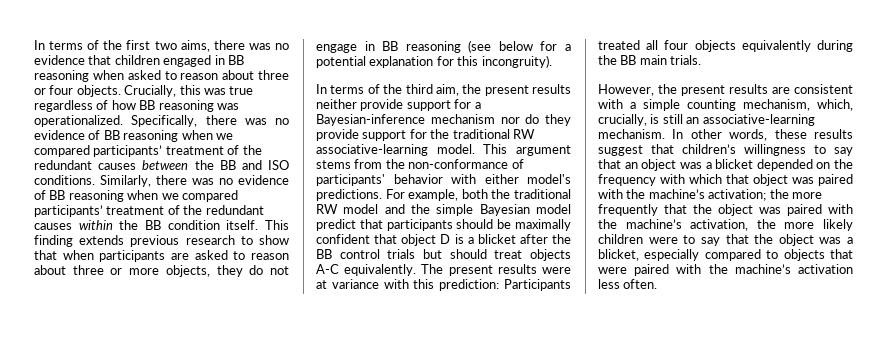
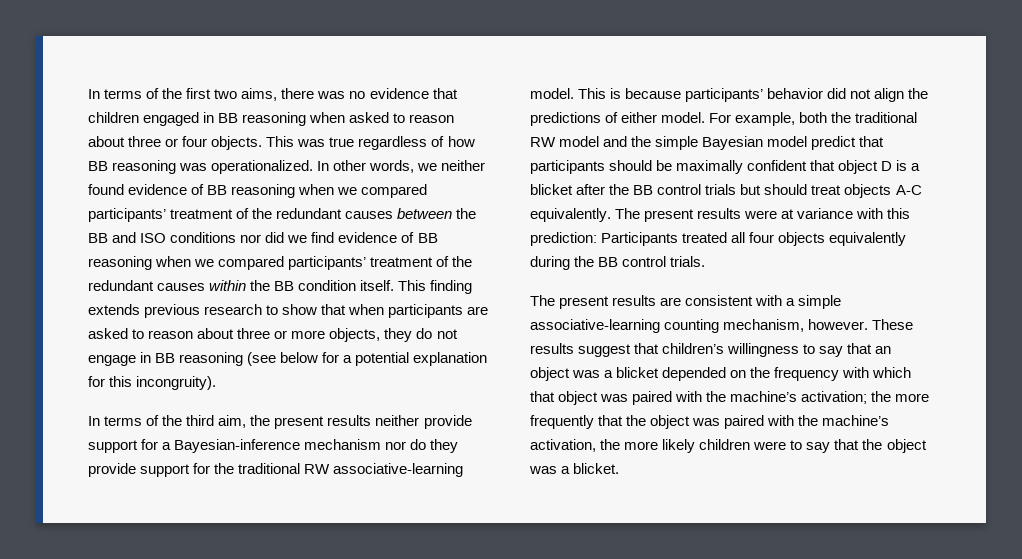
- Crucially, this was true regardless of how BB reasoning was operationalized.
+ This was true regardless of how BB reasoning was operationalized.
- Specifically, there was no evidence of BB reasoning when we compared participants’ treatment of the redundant causes between the BB and ISO conditions. Similarly, there was no evidence of BB reasoning when we compared participants’ treatment of the redundant causes within the BB condition itself.
+ In other words, we neither found evidence of BB reasoning when we compared participants’ treatment of the redundant causes between the BB and ISO conditions nor did we find evidence of BB reasoning when we compared participants’ treatment of the redundant causes within the BB condition itself.
- This argument stems from the non-conformance of participants' behavior with either model's predictions.
+ This is because participants’ behavior did not align the predictions of either model.
- The present results were at variance with this prediction: Participants treated all four objects equivalently during the BB main trials.
+ The present results were at variance with this prediction: Participants treated all four objects equivalently during the BB control trials.
- However, the present results are consistent with a simple counting mechanism, which, crucially, is still an associative-learning mechanism. In other words, these results suggest that children’s willingness to say that an object was a blicket depended on the frequency with which that object was paired with the machine’s activation; the more frequently that the object was paired with the machine’s activation, the more likely children were to say that the object was a blicket, especially compared to objects that were paired with the machine’s activation less often.
+ The present results are consistent with a simple associative-learning counting mechanism, however. These results suggest that children’s willingness to say that an object was a blicket depended on the frequency with which that object was paired with the machine’s activation; the more frequently that the object was paired with the machine’s activation, the more likely children were to say that the object was a blicket.

